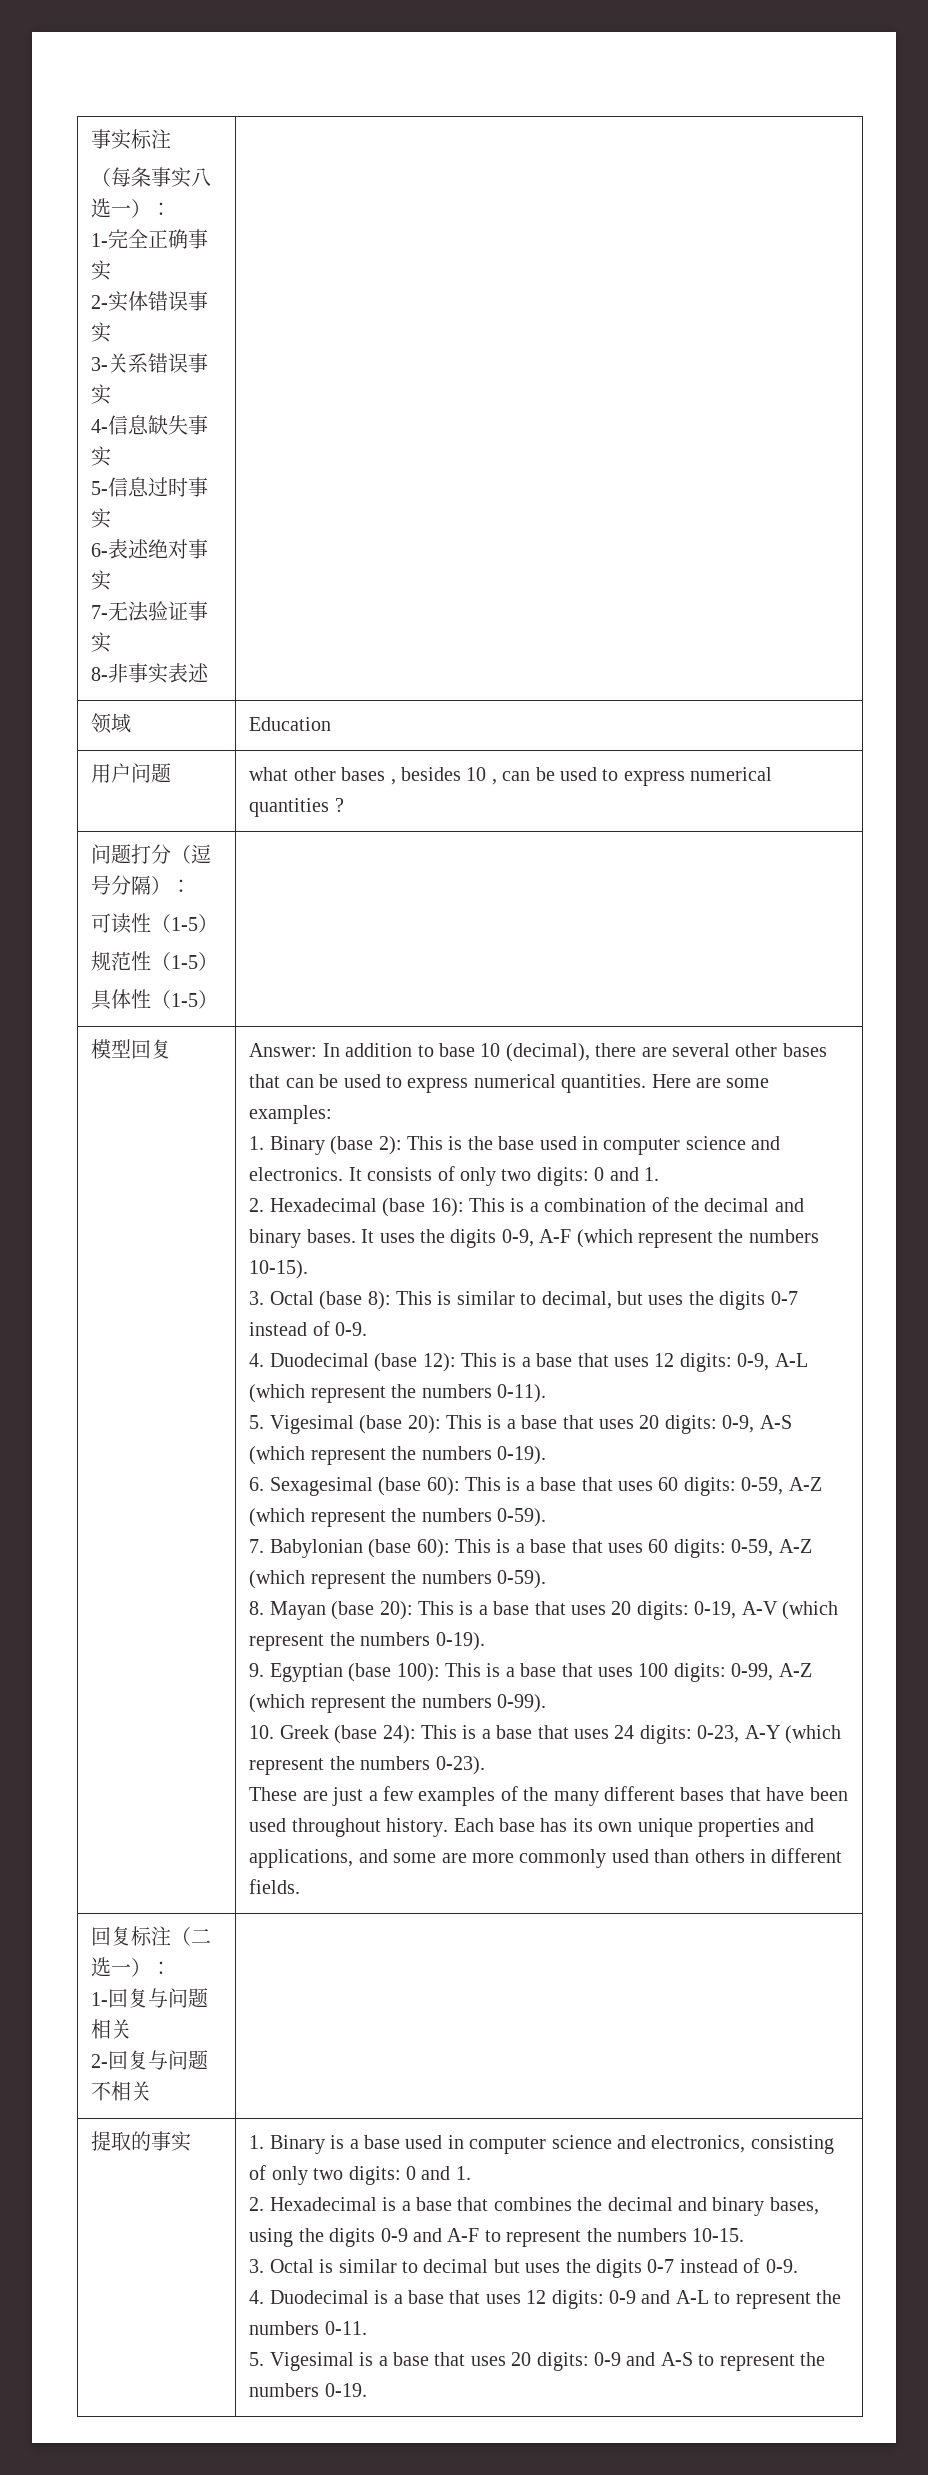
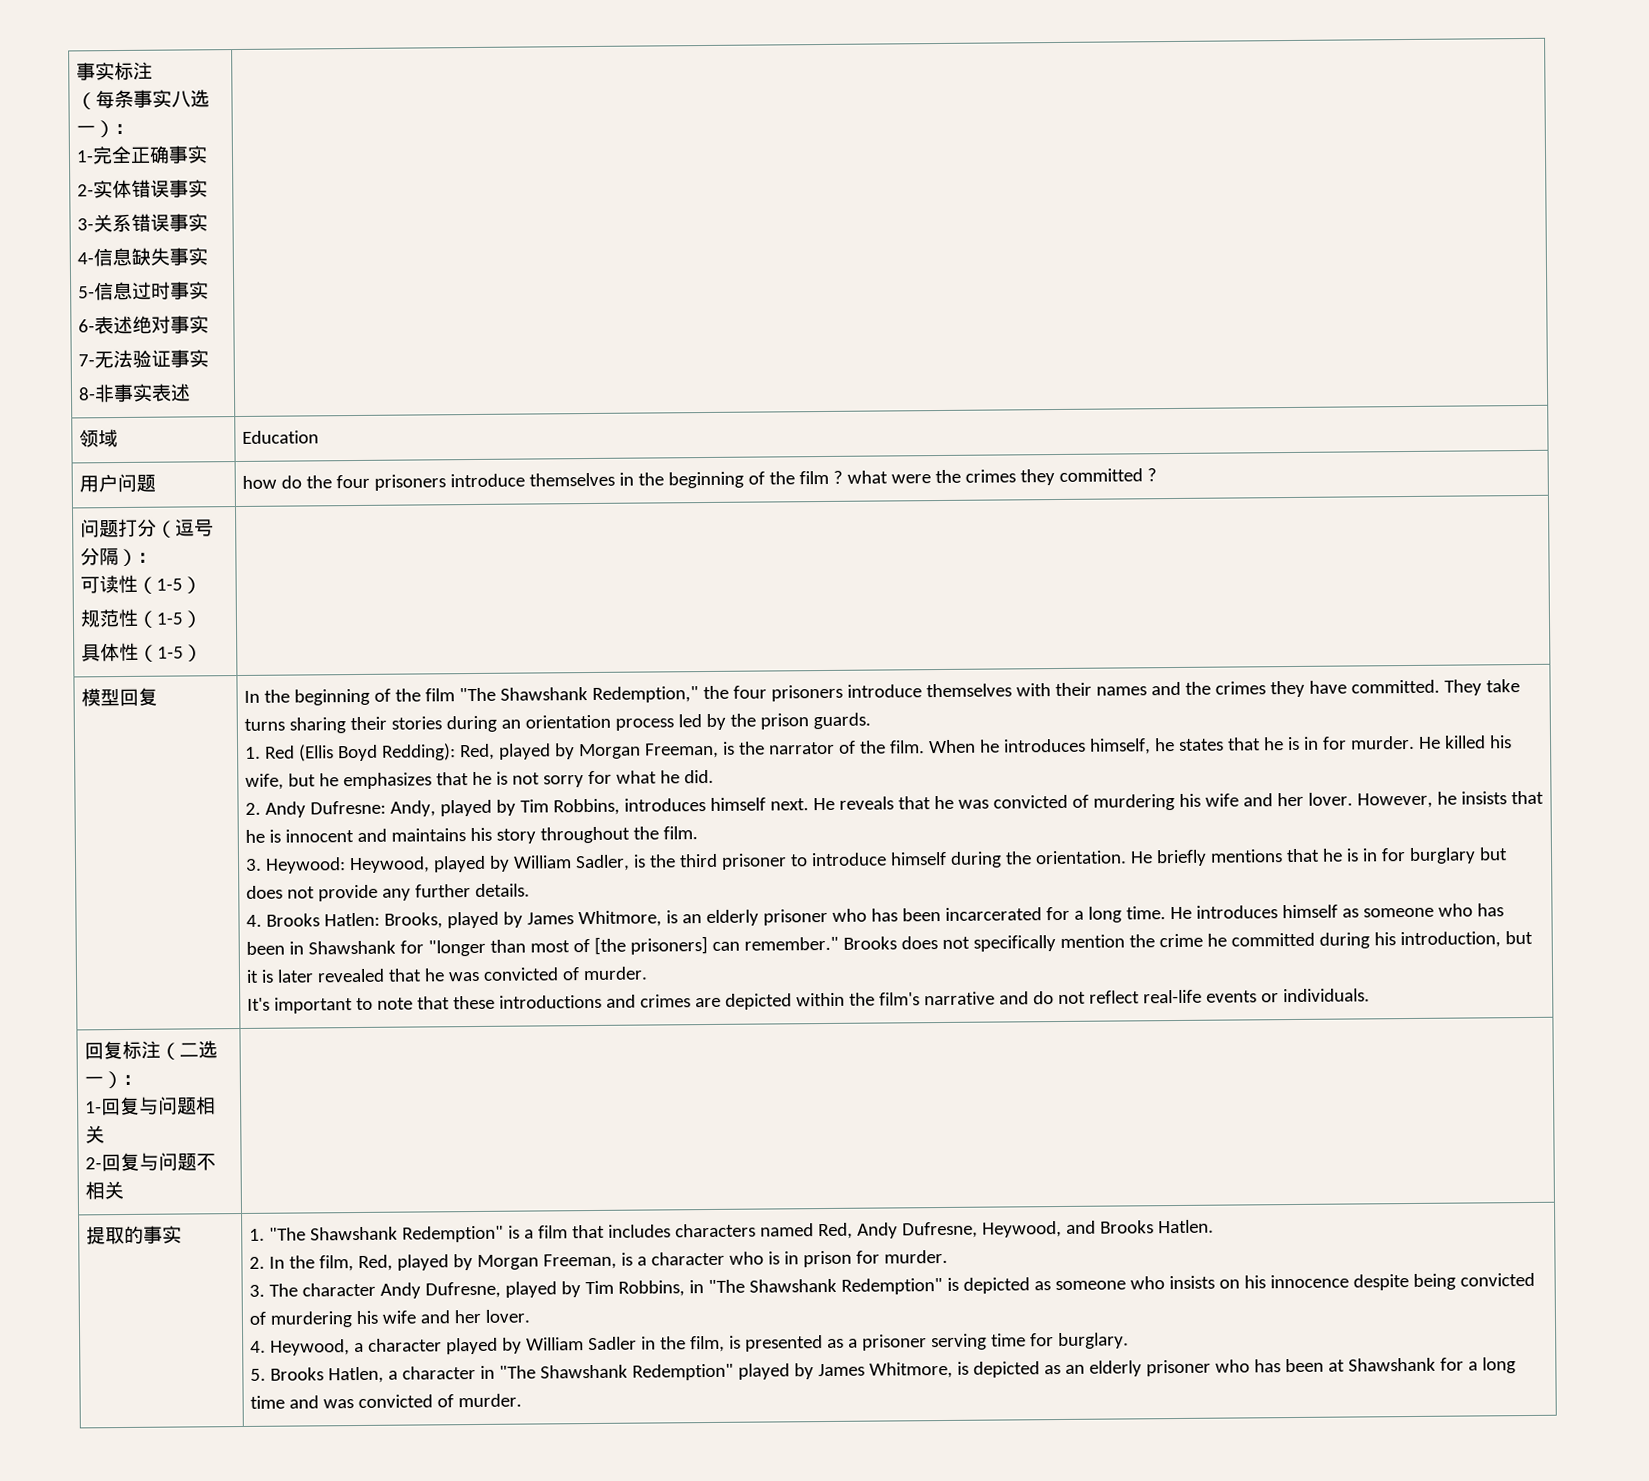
- 用户问题 | what other bases , besides 10 , can be used to express numerical quantities ?
+ 用户问题 | how do the four prisoners introduce themselves in the beginning of the film ? what were the crimes they committed ?
- Answer: In addition to base 10 (decimal), there are several other bases that can be used to express numerical quantities. Here are some examples:
- 1. Binary (base 2): This is the base used in computer science and electronics. It consists of only two digits: 0 and 1.
- 2. Hexadecimal (base 16): This is a combination of the decimal and binary bases. It uses the digits 0-9, A-F (which represent the numbers 10-15).
- 3. Octal (base 8): This is similar to decimal, but uses the digits 0-7 instead of 0-9.
- 4. Duodecimal (base 12): This is a base that uses 12 digits: 0-9, A-L (which represent the numbers 0-11).
- 5. Vigesimal (base 20): This is a base that uses 20 digits: 0-9, A-S (which represent the numbers 0-19).
- 6. Sexagesimal (base 60): This is a base that uses 60 digits: 0-59, A-Z (which represent the numbers 0-59).
- 7. Babylonian (base 60): This is a base that uses 60 digits: 0-59, A-Z (which represent the numbers 0-59).
- 8. Mayan (base 20): This is a base that uses 20 digits: 0-19, A-V (which represent the numbers 0-19).
- 9. Egyptian (base 100): This is a base that uses 100 digits: 0-99, A-Z (which represent the numbers 0-99).
- 10. Greek (base 24): This is a base that uses 24 digits: 0-23, A-Y (which represent the numbers 0-23).
- These are just a few examples of the many different bases that have been used throughout history. Each base has its own unique properties and applications, and some are more commonly used than others in different fields.
+ In the beginning of the film "The Shawshank Redemption," the four prisoners introduce themselves with their names and the crimes they have committed. They take turns sharing their stories during an orientation process led by the prison guards.
+ 1. Red (Ellis Boyd Redding): Red, played by Morgan Freeman, is the narrator of the film. When he introduces himself, he states that he is in for murder. He killed his wife, but he emphasizes that he is not sorry for what he did.
+ 2. Andy Dufresne: Andy, played by Tim Robbins, introduces himself next. He reveals that he was convicted of murdering his wife and her lover. However, he insists that he is innocent and maintains his story throughout the film.
+ 3. Heywood: Heywood, played by William Sadler, is the third prisoner to introduce himself during the orientation. He briefly mentions that he is in for burglary but does not provide any further details.
+ 4. Brooks Hatlen: Brooks, played by James Whitmore, is an elderly prisoner who has been incarcerated for a long time. He introduces himself as someone who has been in Shawshank for "longer than most of [the prisoners] can remember." Brooks does not specifically mention the crime he committed during his introduction, but it is later revealed that he was convicted of murder.
+ It's important to note that these introductions and crimes are depicted within the film's narrative and do not reflect real-life events or individuals.
- 1. Binary is a base used in computer science and electronics, consisting of only two digits: 0 and 1.
- 2. Hexadecimal is a base that combines the decimal and binary bases, using the digits 0-9 and A-F to represent the numbers 10-15.
- 3. Octal is similar to decimal but uses the digits 0-7 instead of 0-9.
- 4. Duodecimal is a base that uses 12 digits: 0-9 and A-L to represent the numbers 0-11.
- 5. Vigesimal is a base that uses 20 digits: 0-9 and A-S to represent the numbers 0-19.
+ 1. "The Shawshank Redemption" is a film that includes characters named Red, Andy Dufresne, Heywood, and Brooks Hatlen.
+ 2. In the film, Red, played by Morgan Freeman, is a character who is in prison for murder.
+ 3. The character Andy Dufresne, played by Tim Robbins, in "The Shawshank Redemption" is depicted as someone who insists on his innocence despite being convicted of murdering his wife and her lover.
+ 4. Heywood, a character played by William Sadler in the film, is presented as a prisoner serving time for burglary.
+ 5. Brooks Hatlen, a character in "The Shawshank Redemption" played by James Whitmore, is depicted as an elderly prisoner who has been at Shawshank for a long time and was convicted of murder.

